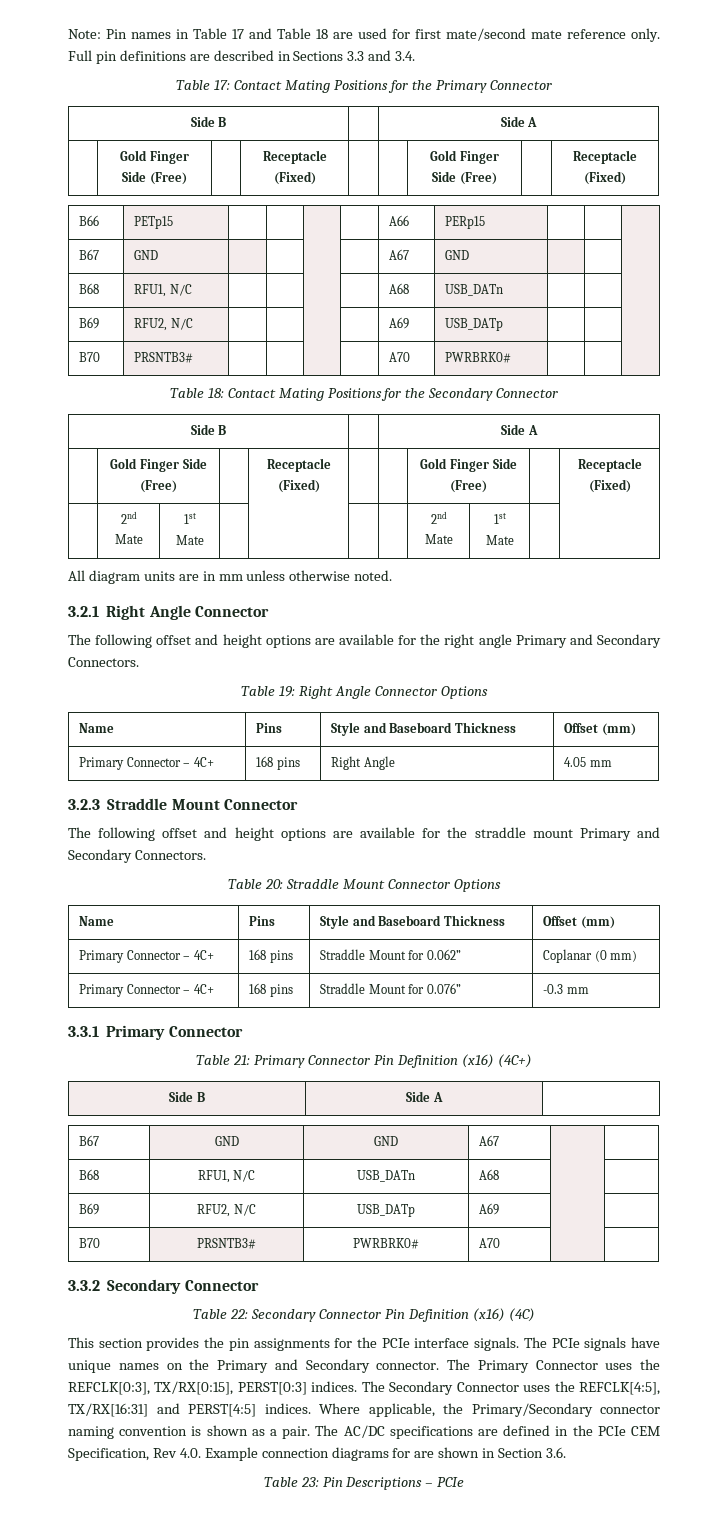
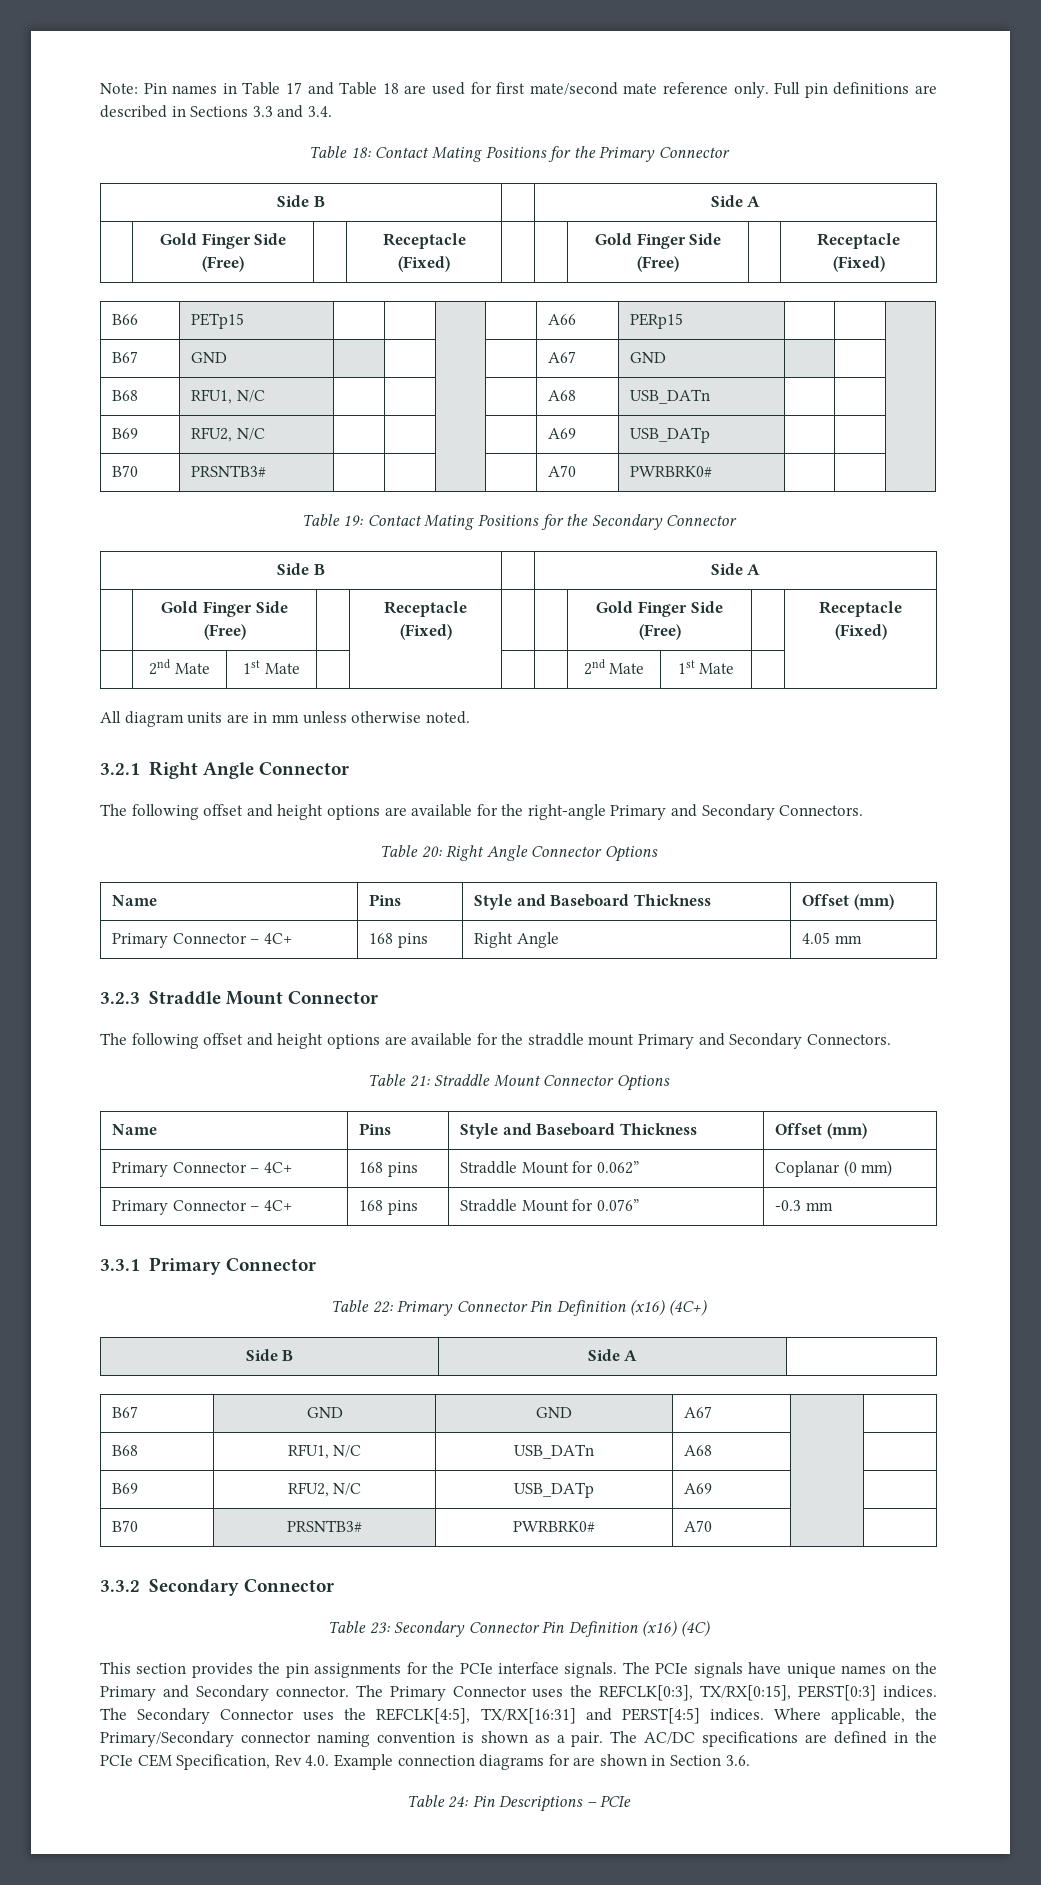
- Table 17: Contact Mating Positions for the Primary Connector
+ Table 18: Contact Mating Positions for the Primary Connector
- Table 18: Contact Mating Positions for the Secondary Connector
+ Table 19: Contact Mating Positions for the Secondary Connector
- The following offset and height options are available for the right angle Primary and Secondary Connectors.
- Table 19: Right Angle Connector Options
+ The following offset and height options are available for the right-angle Primary and Secondary Connectors.
+ Table 20: Right Angle Connector Options
- Table 20: Straddle Mount Connector Options
+ Table 21: Straddle Mount Connector Options
- Table 21: Primary Connector Pin Definition (x16) (4C+)
+ Table 22: Primary Connector Pin Definition (x16) (4C+)
- Table 22: Secondary Connector Pin Definition (x16) (4C)
+ Table 23: Secondary Connector Pin Definition (x16) (4C)
- Table 23: Pin Descriptions – PCIe
+ Table 24: Pin Descriptions – PCIe

